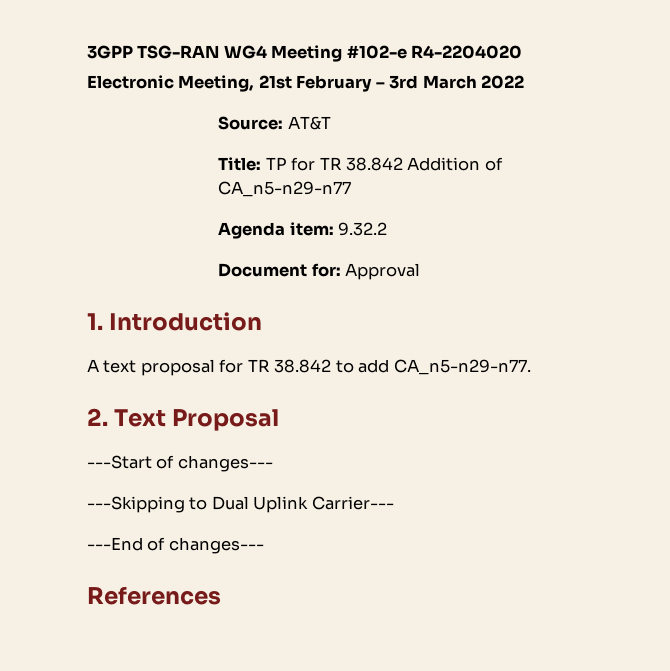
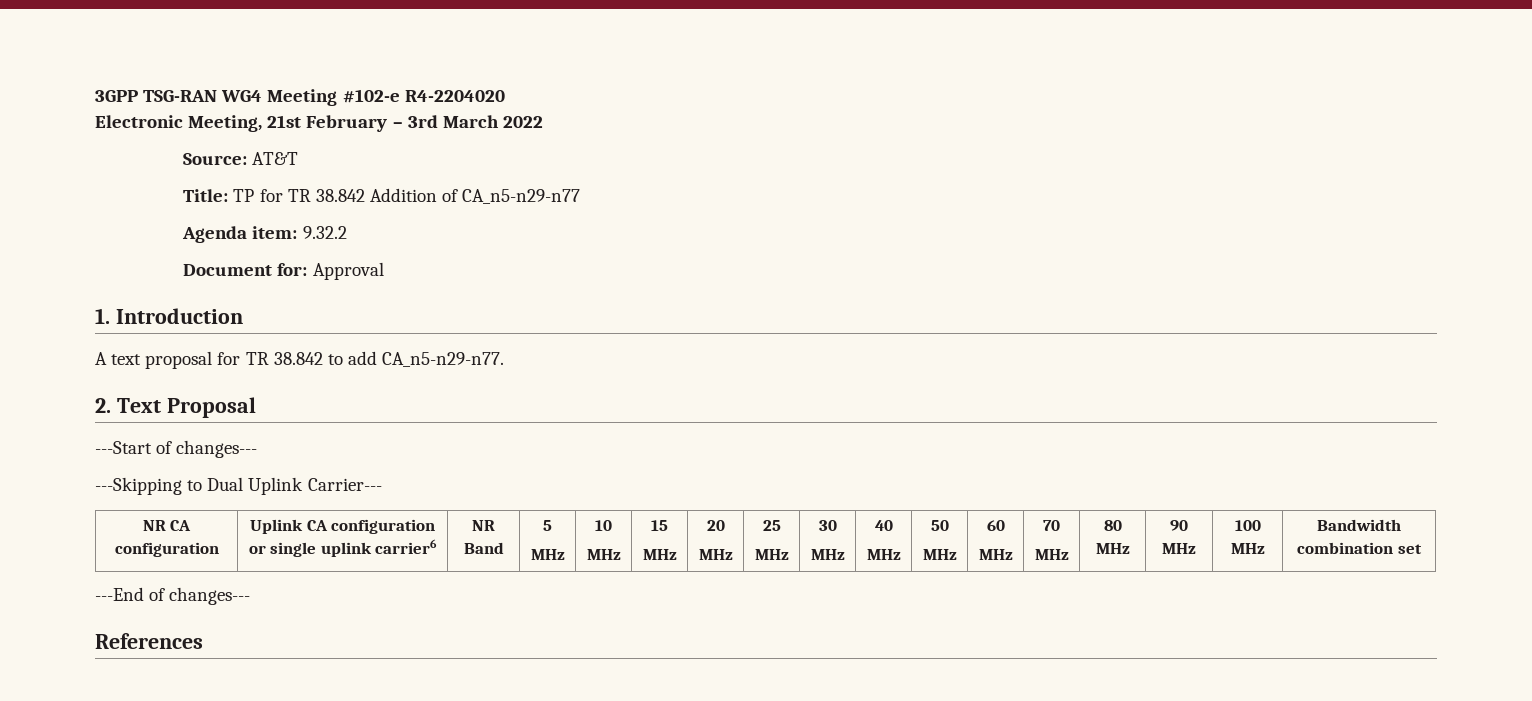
+ NR CA configuration | Uplink CA configuration or single uplink carrier6 | NR Band | 5
+ MHz | 10
+ MHz | 15
+ MHz | 20
+ MHz | 25
+ MHz | 30
+ MHz | 40
+ MHz | 50
+ MHz | 60
+ MHz | 70
+ MHz | 80 MHz | 90 MHz | 100 MHz | Bandwidth combination set

